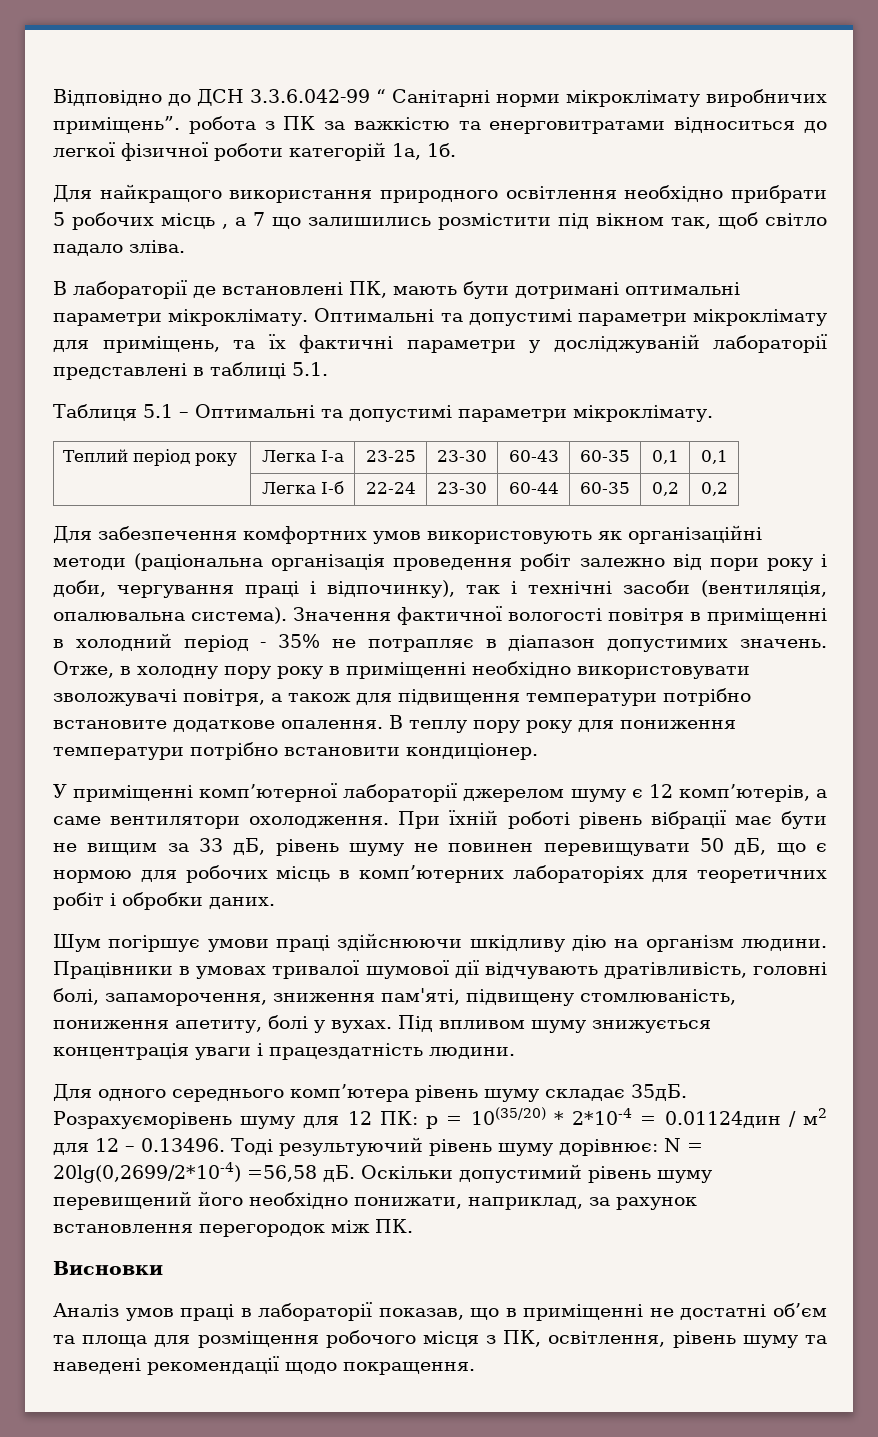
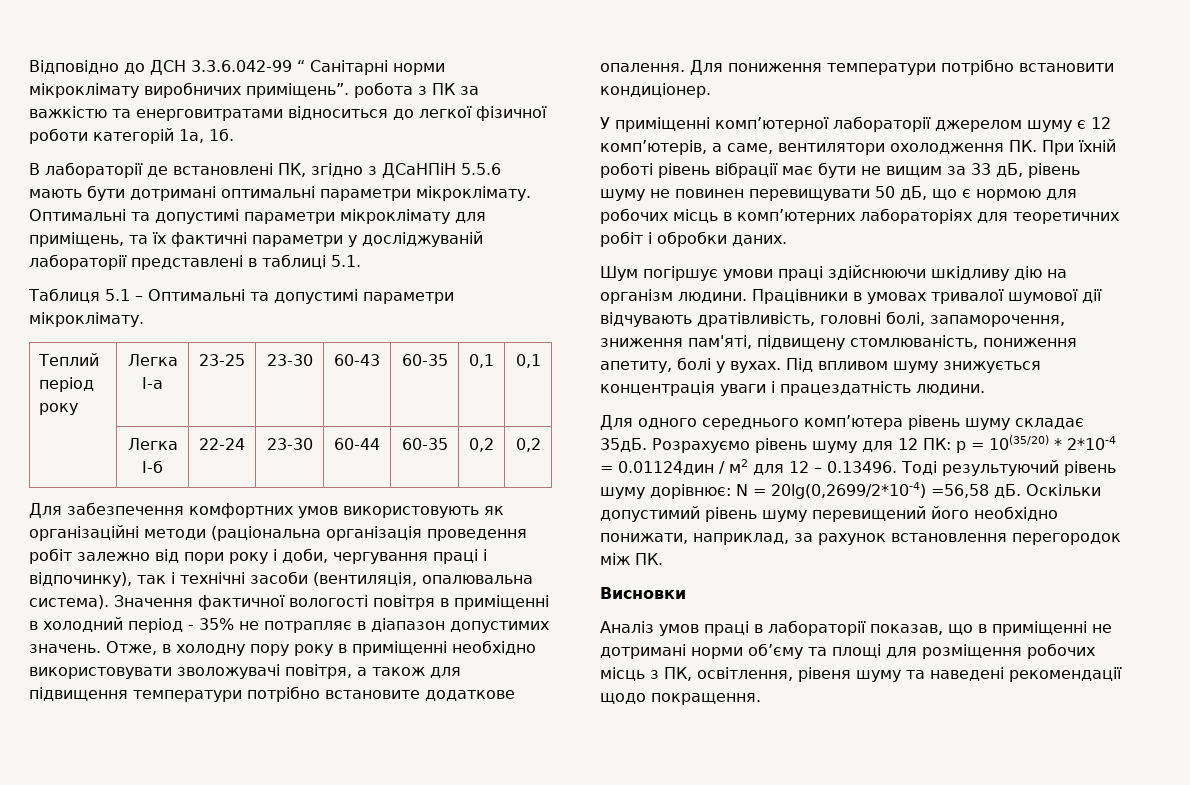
- Для найкращого використання природного освітлення необхідно прибрати 5 робочих місць , а 7 що залишились розмістити під вікном так, щоб світло падало зліва.
- В лабораторії де встановлені ПК, мають бути дотримані оптимальні параметри мікроклімату.
+ В лабораторії де встановлені ПК, згідно з ДСаНПіН 5.5.6 мають бути дотримані оптимальні параметри мікроклімату.
- В теплу пору року для пониження температури потрібно встановити кондиціонер.
+ Для пониження температури потрібно встановити кондиціонер.
- У приміщенні комп’ютерної лабораторії джерелом шуму є 12 комп’ютерів, а саме вентилятори охолодження. При їхній роботі рівень вібрації має бути не вищим за 33 дБ, рівень шуму не повинен перевищувати 50 дБ, що є нормою для робочих місць в комп’ютерних лабораторіях для теоретичних робіт і обробки даних.
+ У приміщенні комп’ютерної лабораторії джерелом шуму є 12 комп’ютерів, а саме, вентилятори охолодження ПК. При їхній роботі рівень вібрації має бути не вищим за 33 дБ, рівень шуму не повинен перевищувати 50 дБ, що є нормою для робочих місць в комп’ютерних лабораторіях для теоретичних робіт і обробки даних.
- Розрахуєморівень шуму для 12 ПК: p = 10(35/20) * 2*10-4 = 0.01124дин / м2 для 12 – 0.13496. Тоді результуючий рівень шуму дорівнює: N = 20lg(0,2699/2*10-4) =56,58 дБ.
+ Розрахуємо рівень шуму для 12 ПК: p = 10(35/20) * 2*10-4 = 0.01124дин / м2 для 12 – 0.13496. Тоді результуючий рівень шуму дорівнює: N = 20lg(0,2699/2*10-4) =56,58 дБ.
- Аналіз умов праці в лабораторії показав, що в приміщенні не достатні об’єм та площа для розміщення робочого місця з ПК, освітлення, рівень шуму та наведені рекомендації щодо покращення.
+ Аналіз умов праці в лабораторії показав, що в приміщенні не дотримані норми об’єму та площі для розміщення робочих місць з ПК, освітлення, рівеня шуму та наведені рекомендації щодо покращення.

